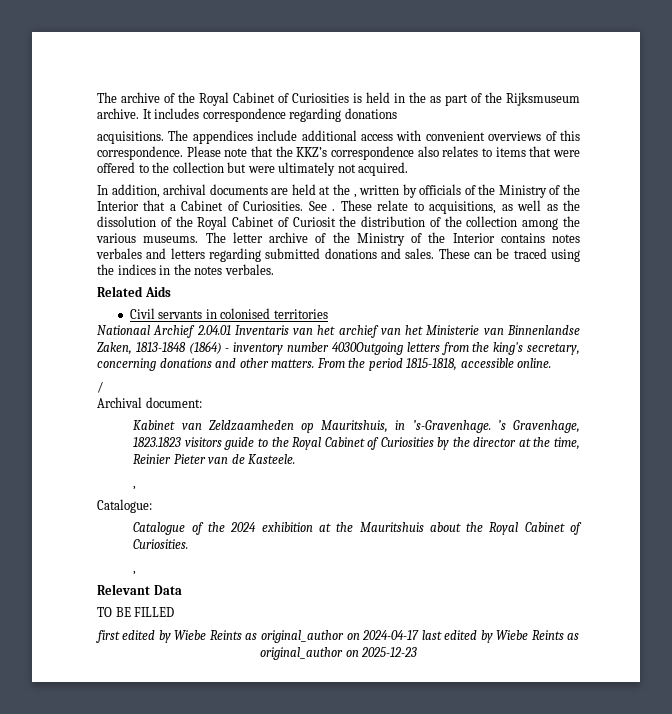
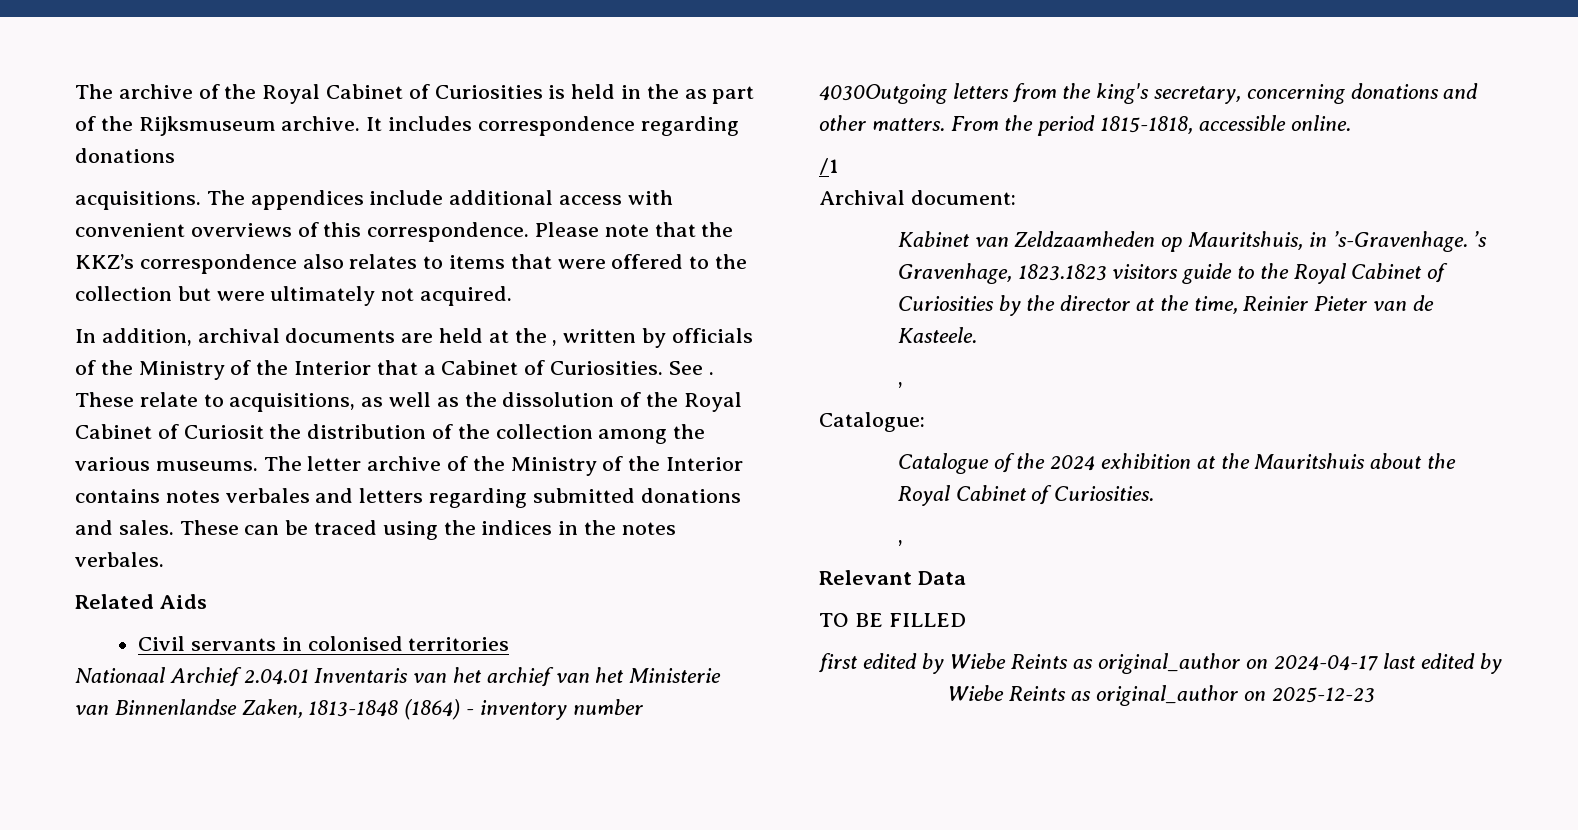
- /
+ /1

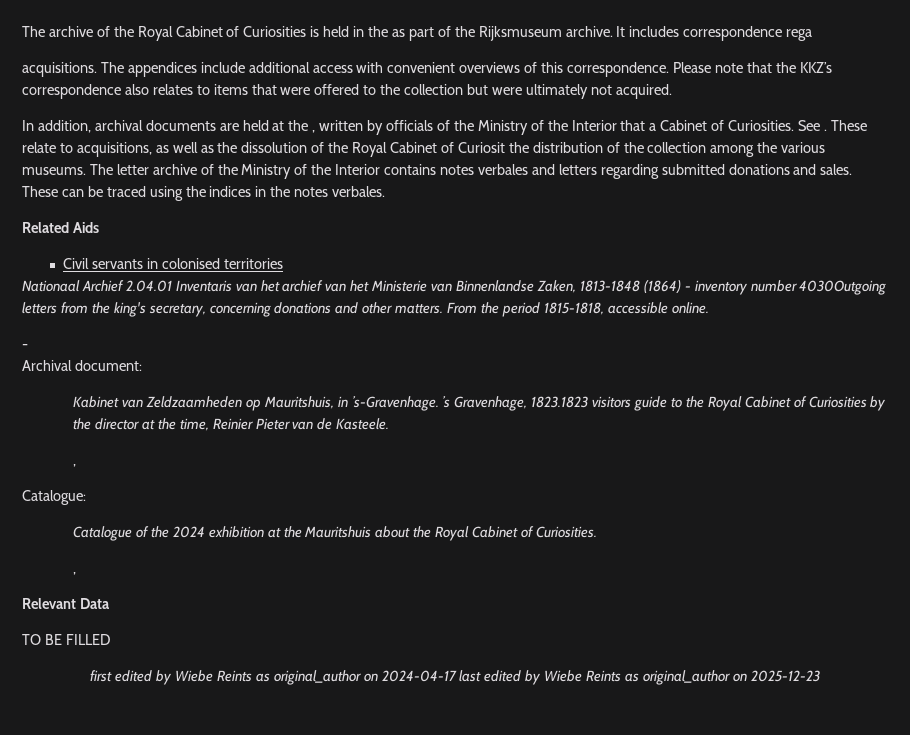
- It includes correspondence regarding donations
+ It includes correspondence rega
  From the period 1815-1818, accessible online.
- /1
+ -

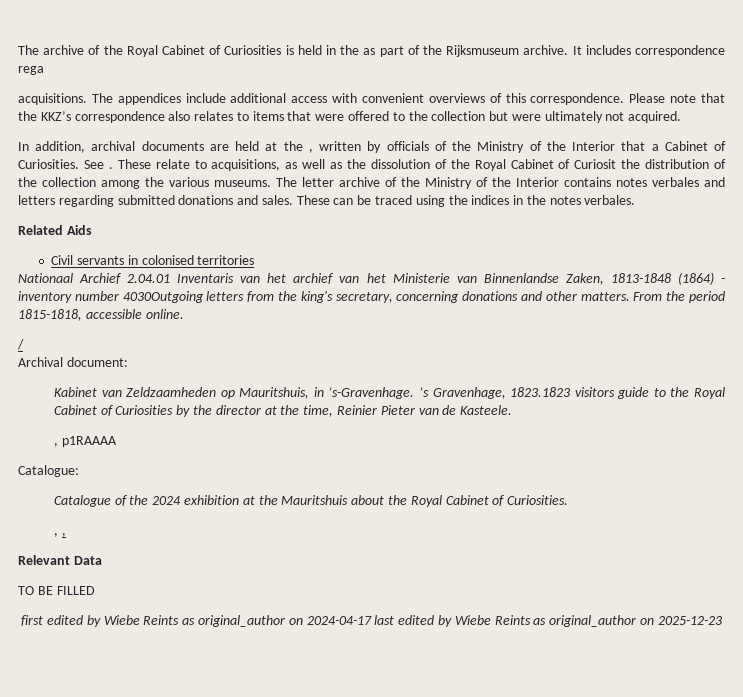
  From the period 1815-1818, accessible online.
- -
+ /
  Kabinet van Zeldzaamheden op Mauritshuis, in ’s-Gravenhage. ’s Gravenhage, 1823.1823 visitors guide to the Royal Cabinet of Curiosities by the director at the time, Reinier Pieter van de Kasteele.
- ,
+ , p1RAAAA
  Catalogue of the 2024 exhibition at the Mauritshuis about the Royal Cabinet of Curiosities.
- ,
+ , ,

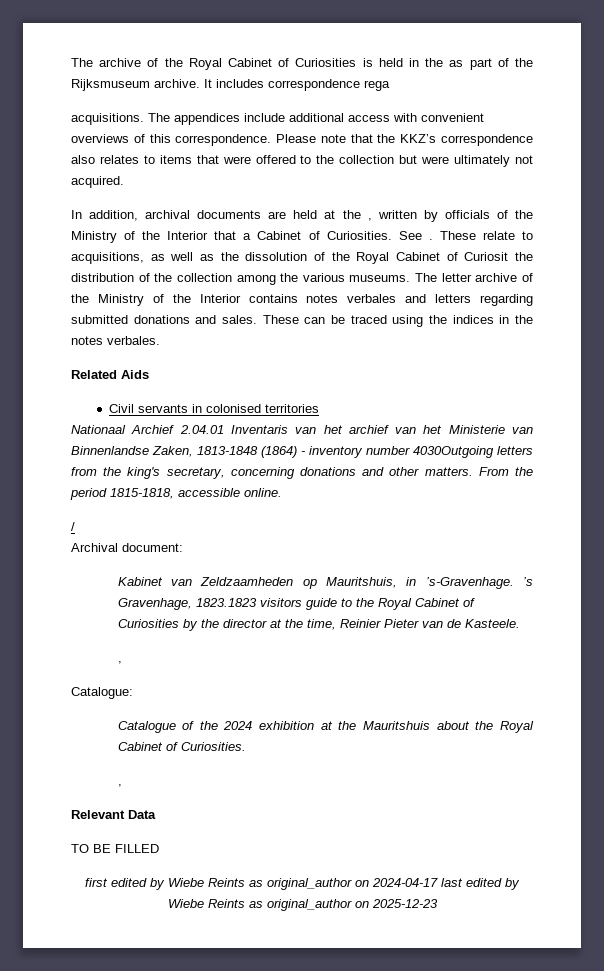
  Kabinet van Zeldzaamheden op Mauritshuis, in ’s-Gravenhage. ’s Gravenhage, 1823.1823 visitors guide to the Royal Cabinet of Curiosities by the director at the time, Reinier Pieter van de Kasteele.
- , p1RAAAA
+ ,
  Catalogue of the 2024 exhibition at the Mauritshuis about the Royal Cabinet of Curiosities.
- , ,
+ ,

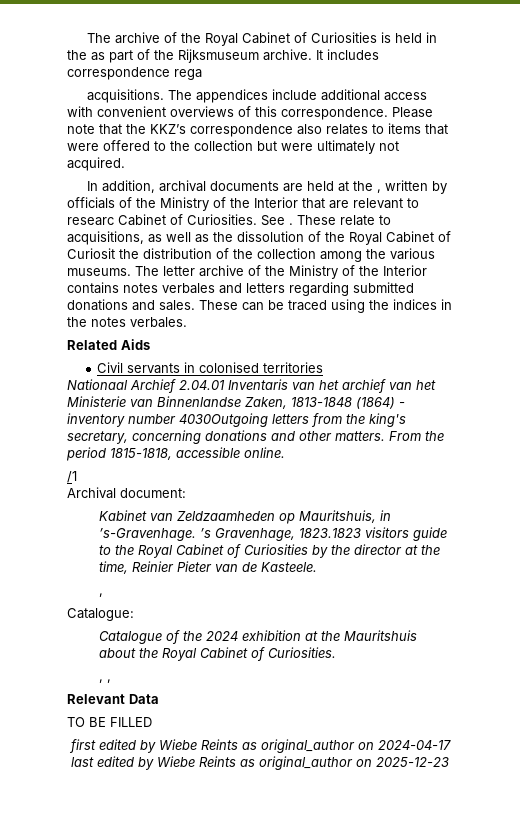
- In addition, archival documents are held at the , written by officials of the Ministry of the Interior that a Cabinet of Curiosities.
+ In addition, archival documents are held at the , written by officials of the Ministry of the Interior that are relevant to researc Cabinet of Curiosities.
- /
+ /1
  Catalogue of the 2024 exhibition at the Mauritshuis about the Royal Cabinet of Curiosities.
- ,
+ , ,

